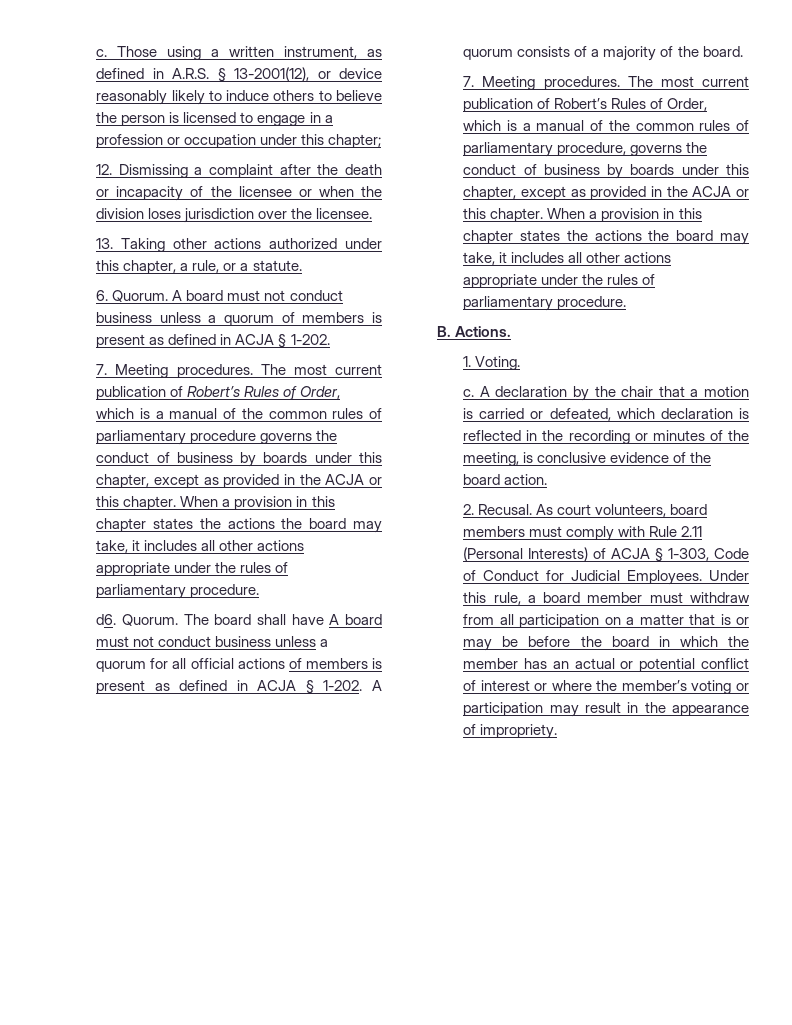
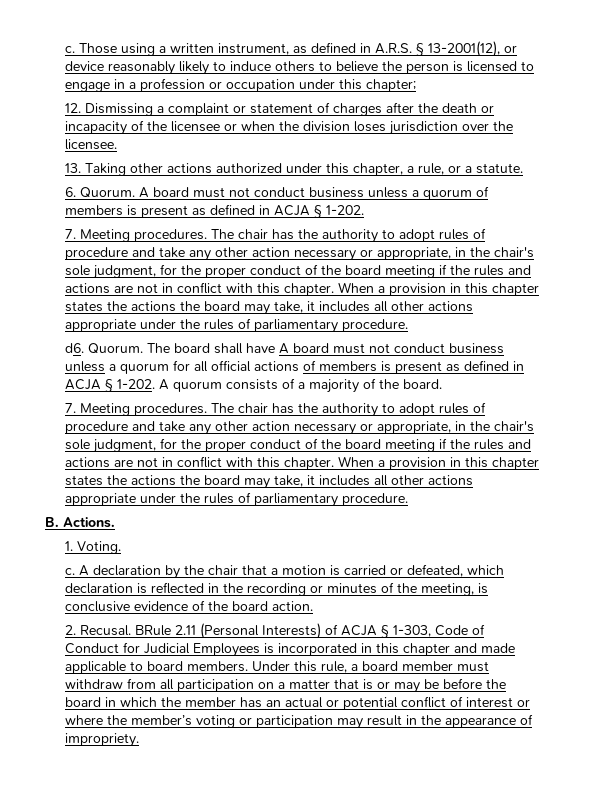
- 12. Dismissing a complaint after the death or incapacity of the licensee or when the division loses jurisdiction over the licensee.
+ 12. Dismissing a complaint or statement of charges after the death or incapacity of the licensee or when the division loses jurisdiction over the licensee.
  A board must not conduct business unless a quorum of members is present as defined in ACJA § 1-202.
- 7. Meeting procedures. The most current publication of Robert’s Rules of Order, which is a manual of the common rules of parliamentary procedure governs the conduct of business by boards under this chapter, except as provided in the ACJA or this chapter.
+ 7. Meeting procedures. The chair has the authority to adopt rules of procedure and take any other action necessary or appropriate, in the chair's sole judgment, for the proper conduct of the board meeting if the rules and actions are not in conflict with this chapter.
  A quorum consists of a majority of the board.
- 7. Meeting procedures. The most current publication of Robert’s Rules of Order, which is a manual of the common rules of parliamentary procedure, governs the conduct of business by boards under this chapter, except as provided in the ACJA or this chapter.
+ 7. Meeting procedures. The chair has the authority to adopt rules of procedure and take any other action necessary or appropriate, in the chair's sole judgment, for the proper conduct of the board meeting if the rules and actions are not in conflict with this chapter.
- As court volunteers, board members must comply with Rule 2.11 (Personal Interests) of ACJA § 1-303, Code of Conduct for Judicial Employees.
+ BRule 2.11 (Personal Interests) of ACJA § 1-303, Code of Conduct for Judicial Employees is incorporated in this chapter and made applicable to board members.

